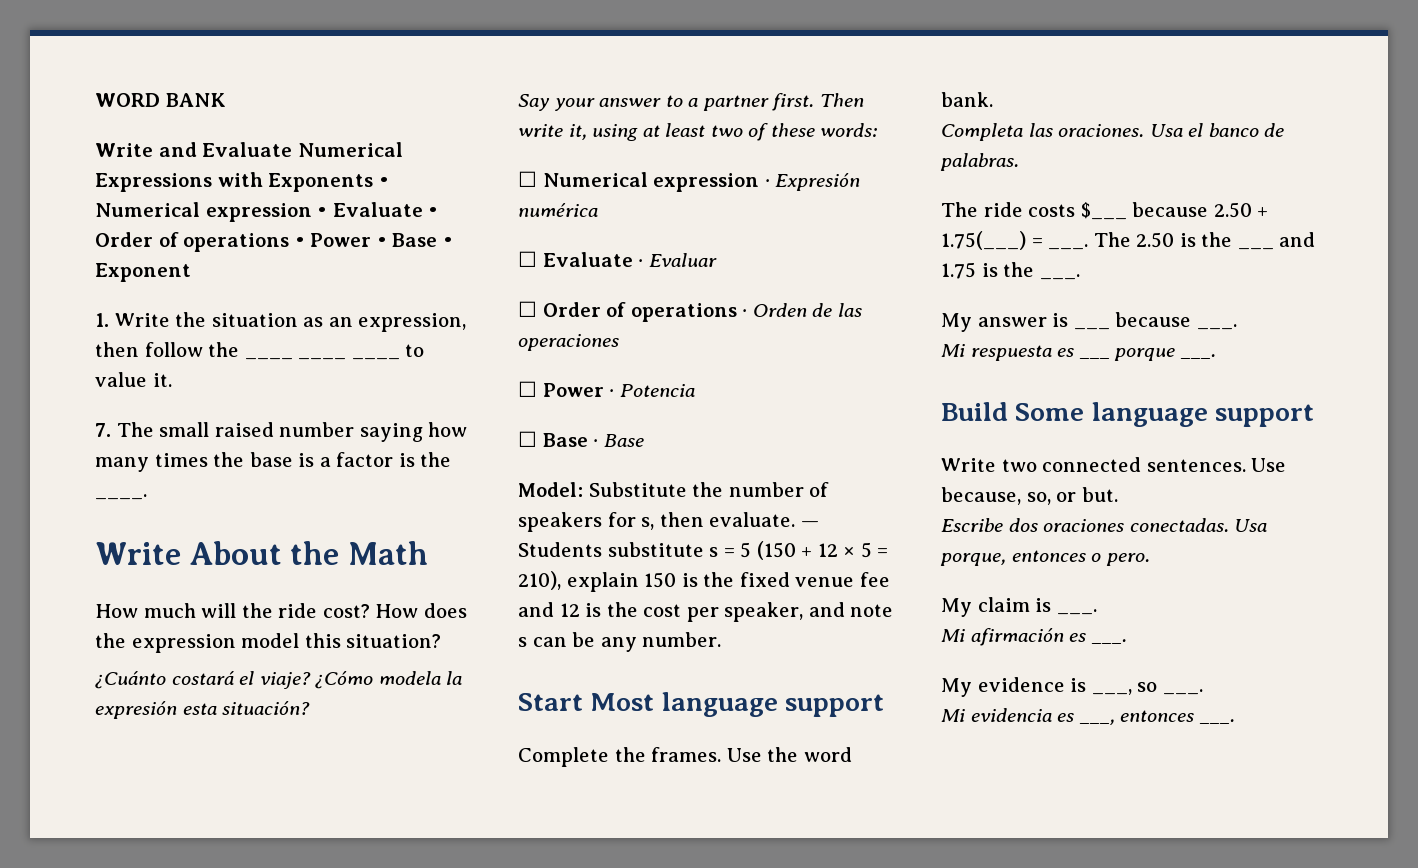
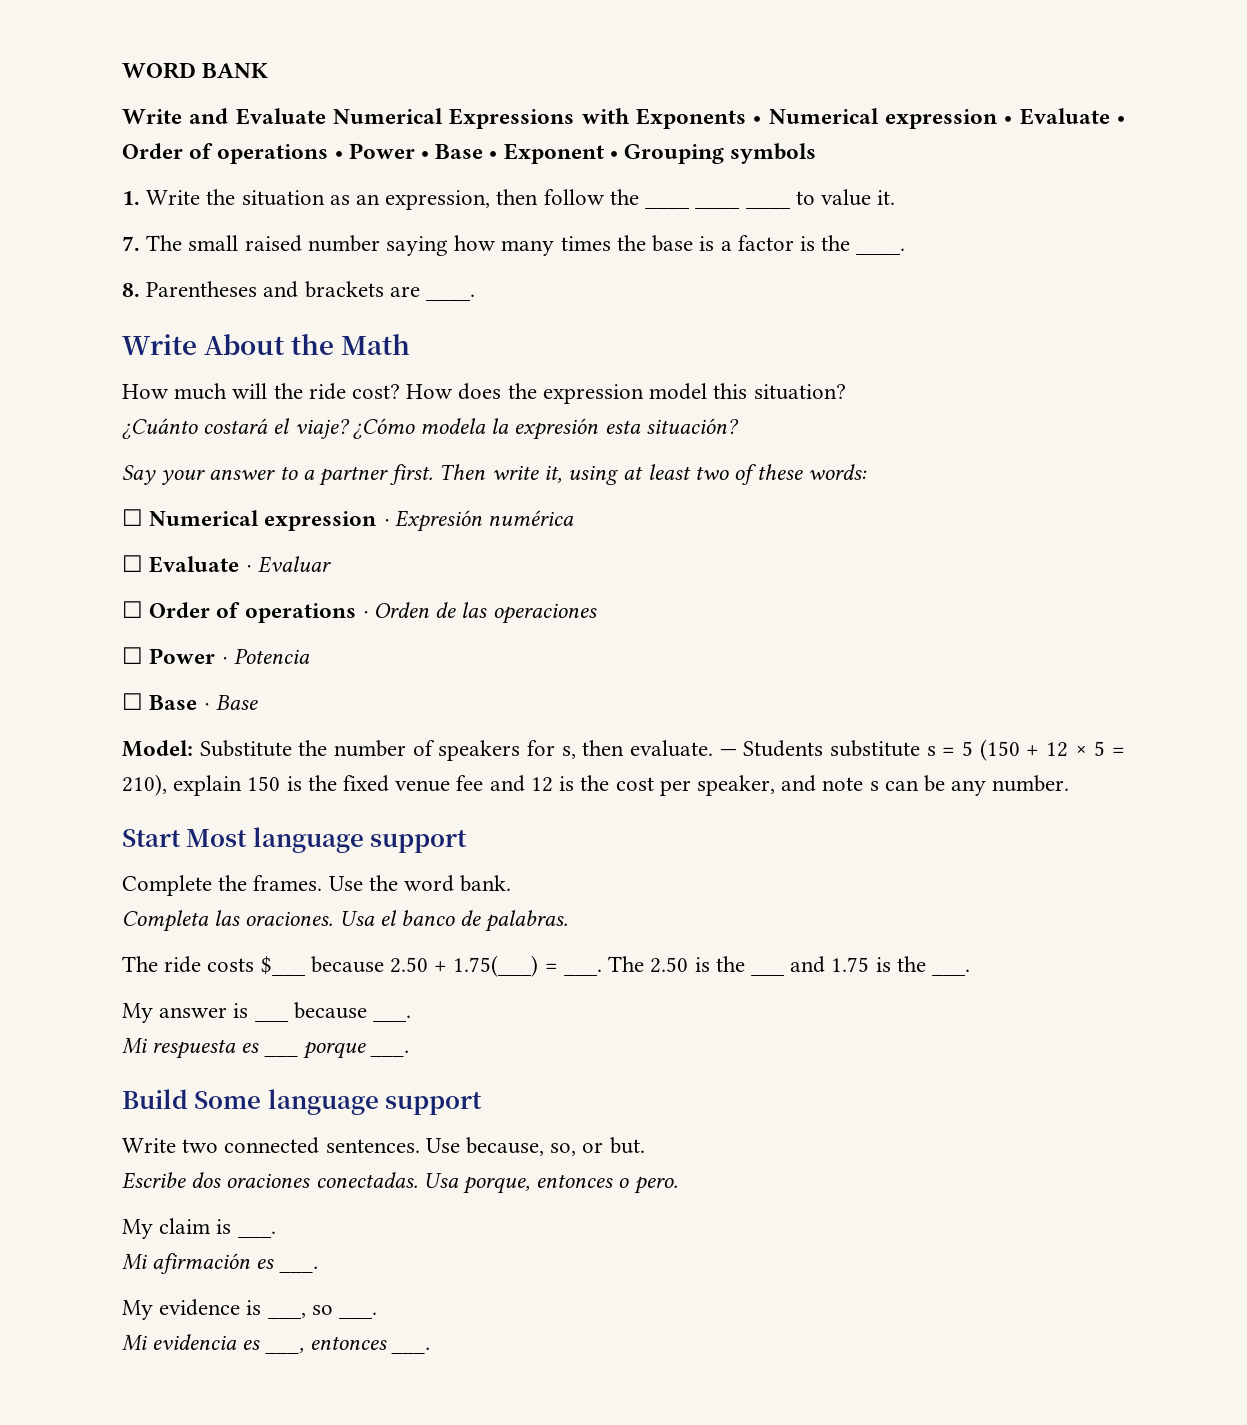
- Write and Evaluate Numerical Expressions with Exponents • Numerical expression • Evaluate • Order of operations • Power • Base • Exponent
+ Write and Evaluate Numerical Expressions with Exponents • Numerical expression • Evaluate • Order of operations • Power • Base • Exponent • Grouping symbols
+ 8. Parentheses and brackets are ____.

